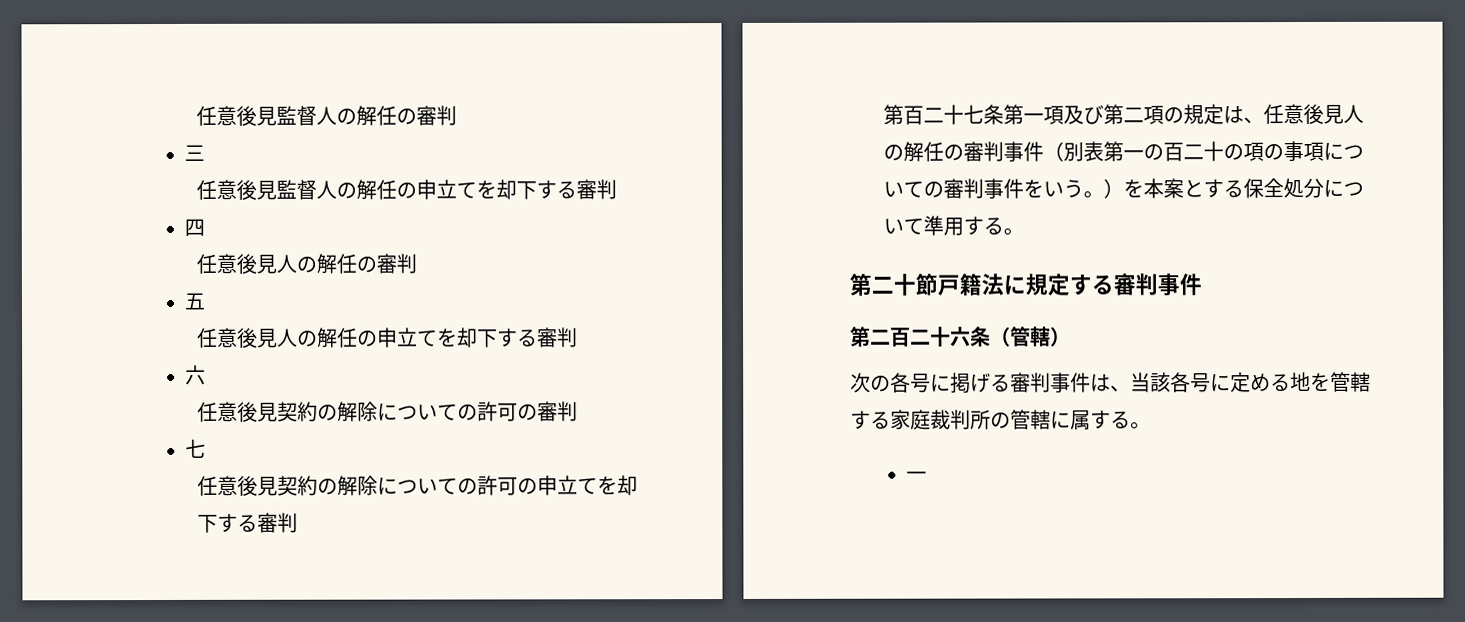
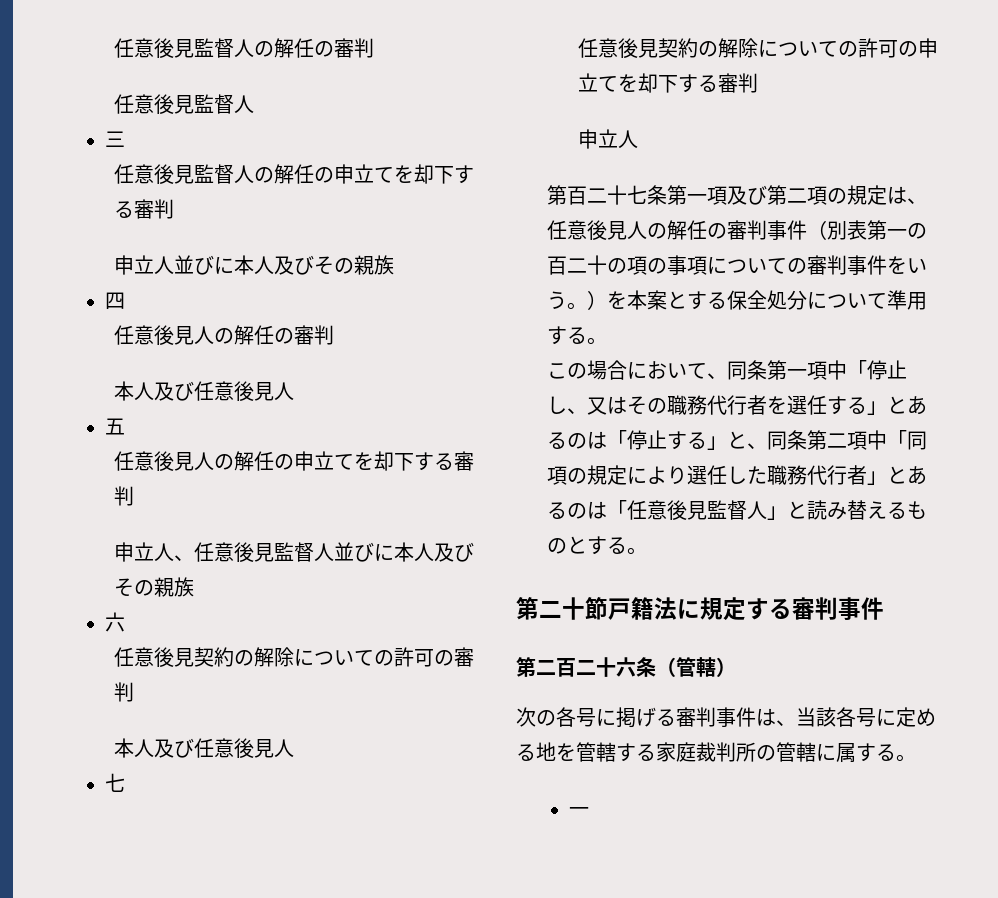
  任意後見監督人の解任の審判
+ 任意後見監督人
+ 申立人並びに本人及びその親族
  四
  任意後見人の解任の審判
+ 本人及び任意後見人
+ 申立人、任意後見監督人並びに本人及びその親族
  任意後見契約の解除についての許可の審判
+ 本人及び任意後見人
  任意後見契約の解除についての許可の申立てを却下する審判
+ 申立人
+ この場合において、同条第一項中「停止し、又はその職務代行者を選任する」とあるのは「停止する」と、同条第二項中「同項の規定により選任した職務代行者」とあるのは「任意後見監督人」と読み替えるものとする。

